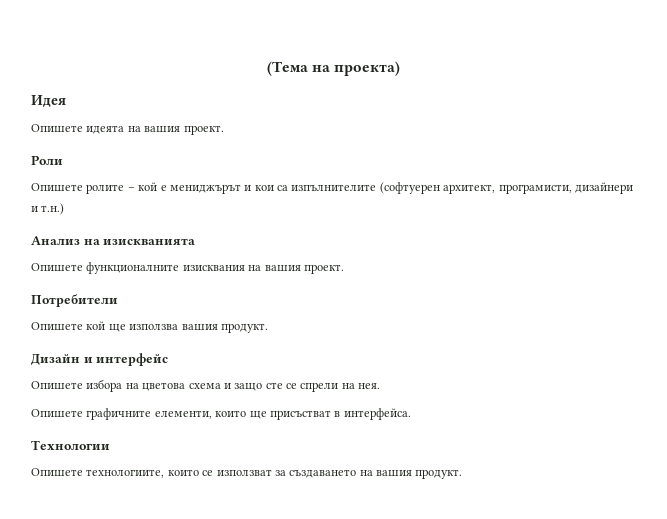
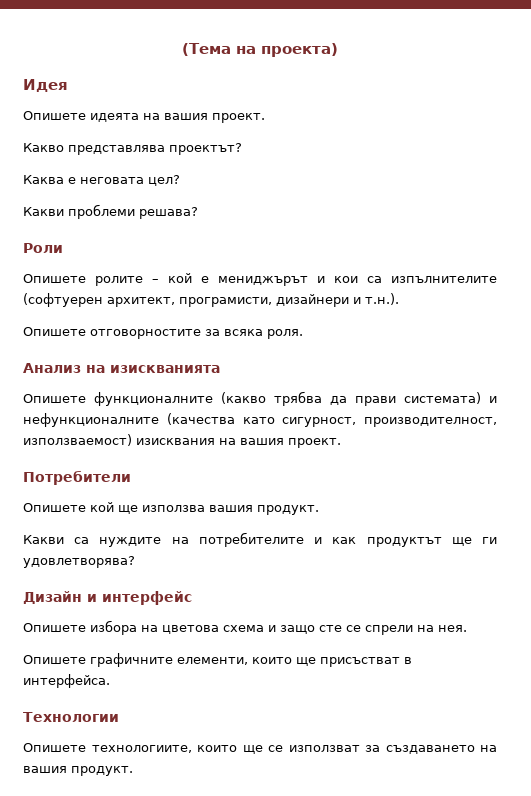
+ Какво представлява проектът?
+ Каква е неговата цел?
+ Какви проблеми решава?
- Опишете ролите – кой е мениджърът и кои са изпълнителите (софтуерен архитект, програмисти, дизайнери и т.н.)
+ Опишете ролите – кой е мениджърът и кои са изпълнителите (софтуерен архитект, програмисти, дизайнери и т.н.).
+ Опишете отговорностите за всяка роля.
- Опишете функционалните изисквания на вашия проект.
+ Опишете функционалните (какво трябва да прави системата) и нефункционалните (качества като сигурност, производителност, използваемост) изисквания на вашия проект.
+ Какви са нуждите на потребителите и как продуктът ще ги удовлетворява?
- Опишете технологиите, които се използват за създаването на вашия продукт.
+ Опишете технологиите, които ще се използват за създаването на вашия продукт.

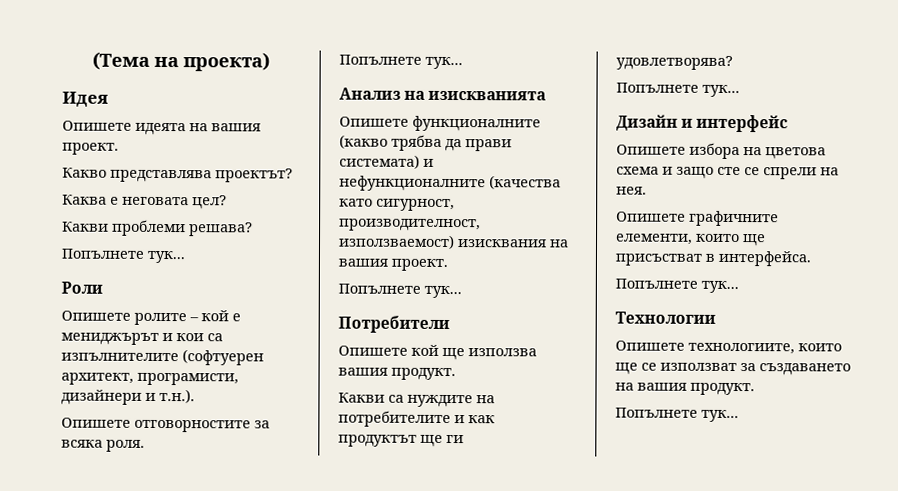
  Какви проблеми решава?
+ Попълнете тук...
  Опишете отговорностите за всяка роля.
+ Попълнете тук...
  Опишете функционалните (какво трябва да прави системата) и нефункционалните (качества като сигурност, производителност, използваемост) изисквания на вашия проект.
+ Попълнете тук...
  Какви са нуждите на потребителите и как продуктът ще ги удовлетворява?
+ Попълнете тук...
  Опишете графичните елементи, които ще присъстват в интерфейса.
+ Попълнете тук...
  Опишете технологиите, които ще се използват за създаването на вашия продукт.
+ Попълнете тук...

